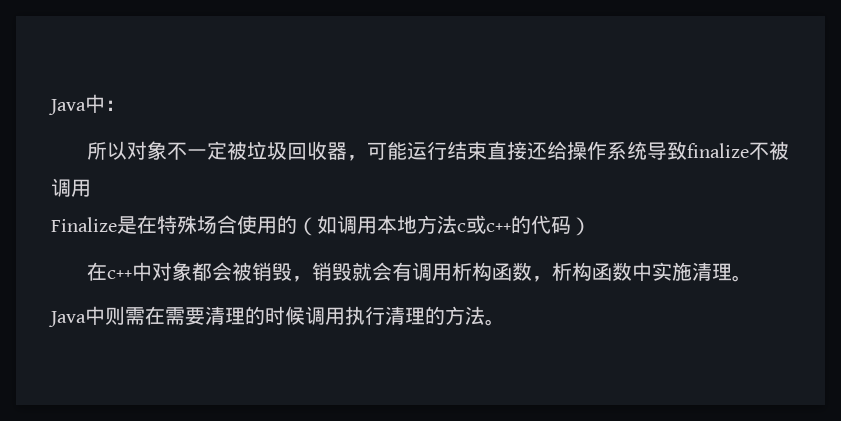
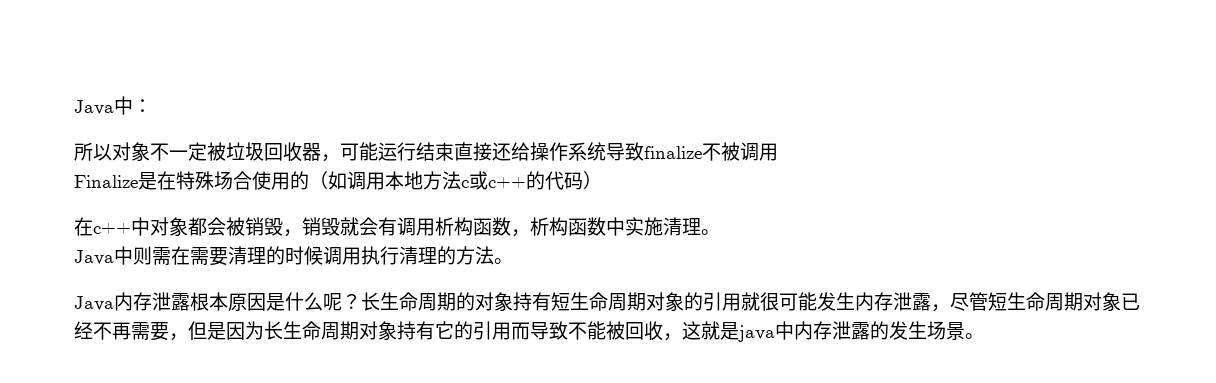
+ Java内存泄露根本原因是什么呢？长生命周期的对象持有短生命周期对象的引用就很可能发生内存泄露，尽管短生命周期对象已经不再需要，但是因为长生命周期对象持有它的引用而导致不能被回收，这就是java中内存泄露的发生场景。

